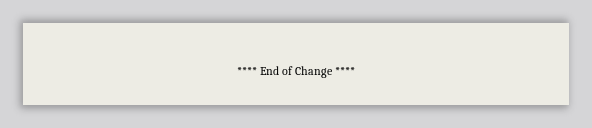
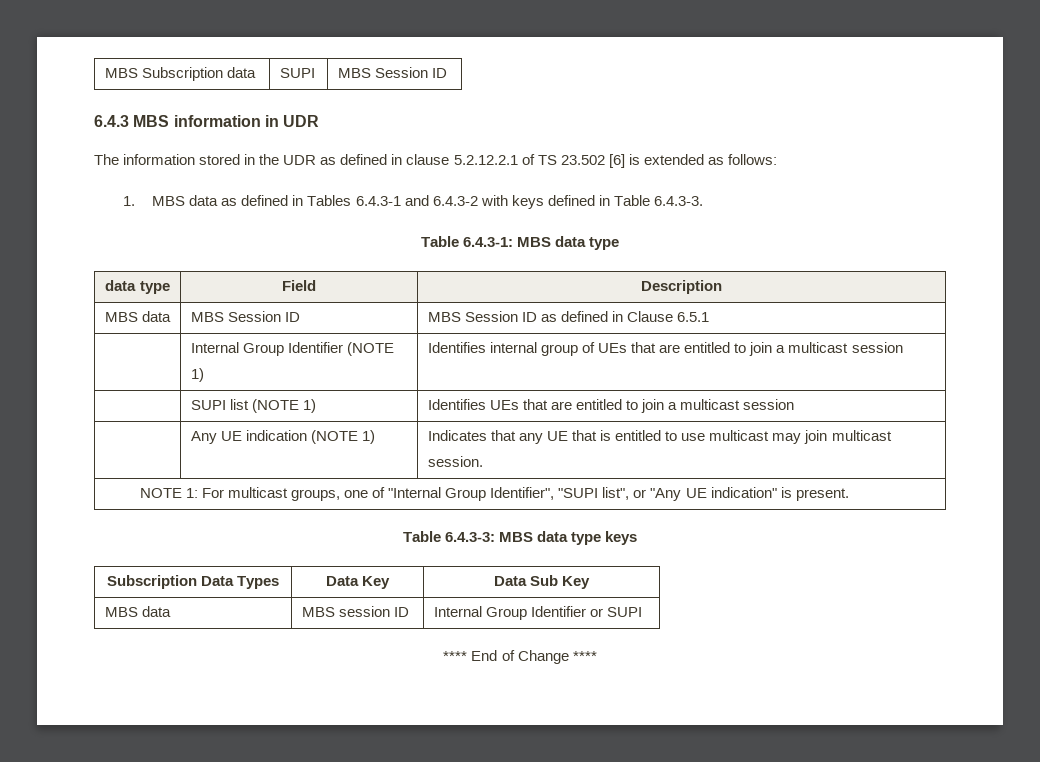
+ MBS Subscription data | SUPI | MBS Session ID
+ 6.4.3 MBS information in UDR
+ The information stored in the UDR as defined in clause 5.2.12.2.1 of TS 23.502 [6] is extended as follows:
+ 1. MBS data as defined in Tables 6.4.3-1 and 6.4.3-2 with keys defined in Table 6.4.3-3.
+ Table 6.4.3-1: MBS data type
+ data type | Field | Description
+ MBS data | MBS Session ID | MBS Session ID as defined in Clause 6.5.1
+ | Internal Group Identifier (NOTE 1) | Identifies internal group of UEs that are entitled to join a multicast session
+ | SUPI list (NOTE 1) | Identifies UEs that are entitled to join a multicast session
+ | Any UE indication (NOTE 1) | Indicates that any UE that is entitled to use multicast may join multicast session.
+ NOTE 1: For multicast groups, one of "Internal Group Identifier", "SUPI list", or "Any UE indication" is present.
+ Table 6.4.3-3: MBS data type keys
+ Subscription Data Types | Data Key | Data Sub Key
+ MBS data | MBS session ID | Internal Group Identifier or SUPI

